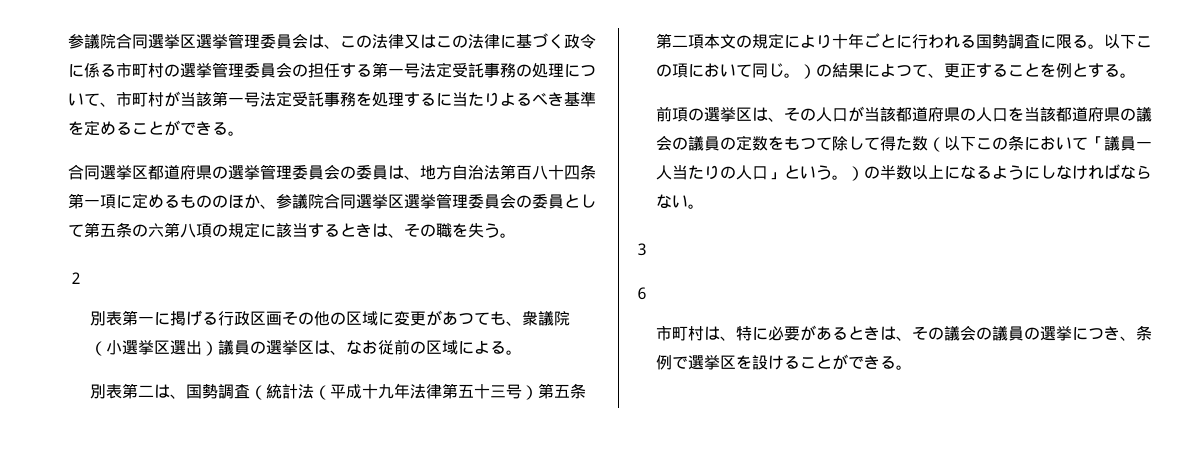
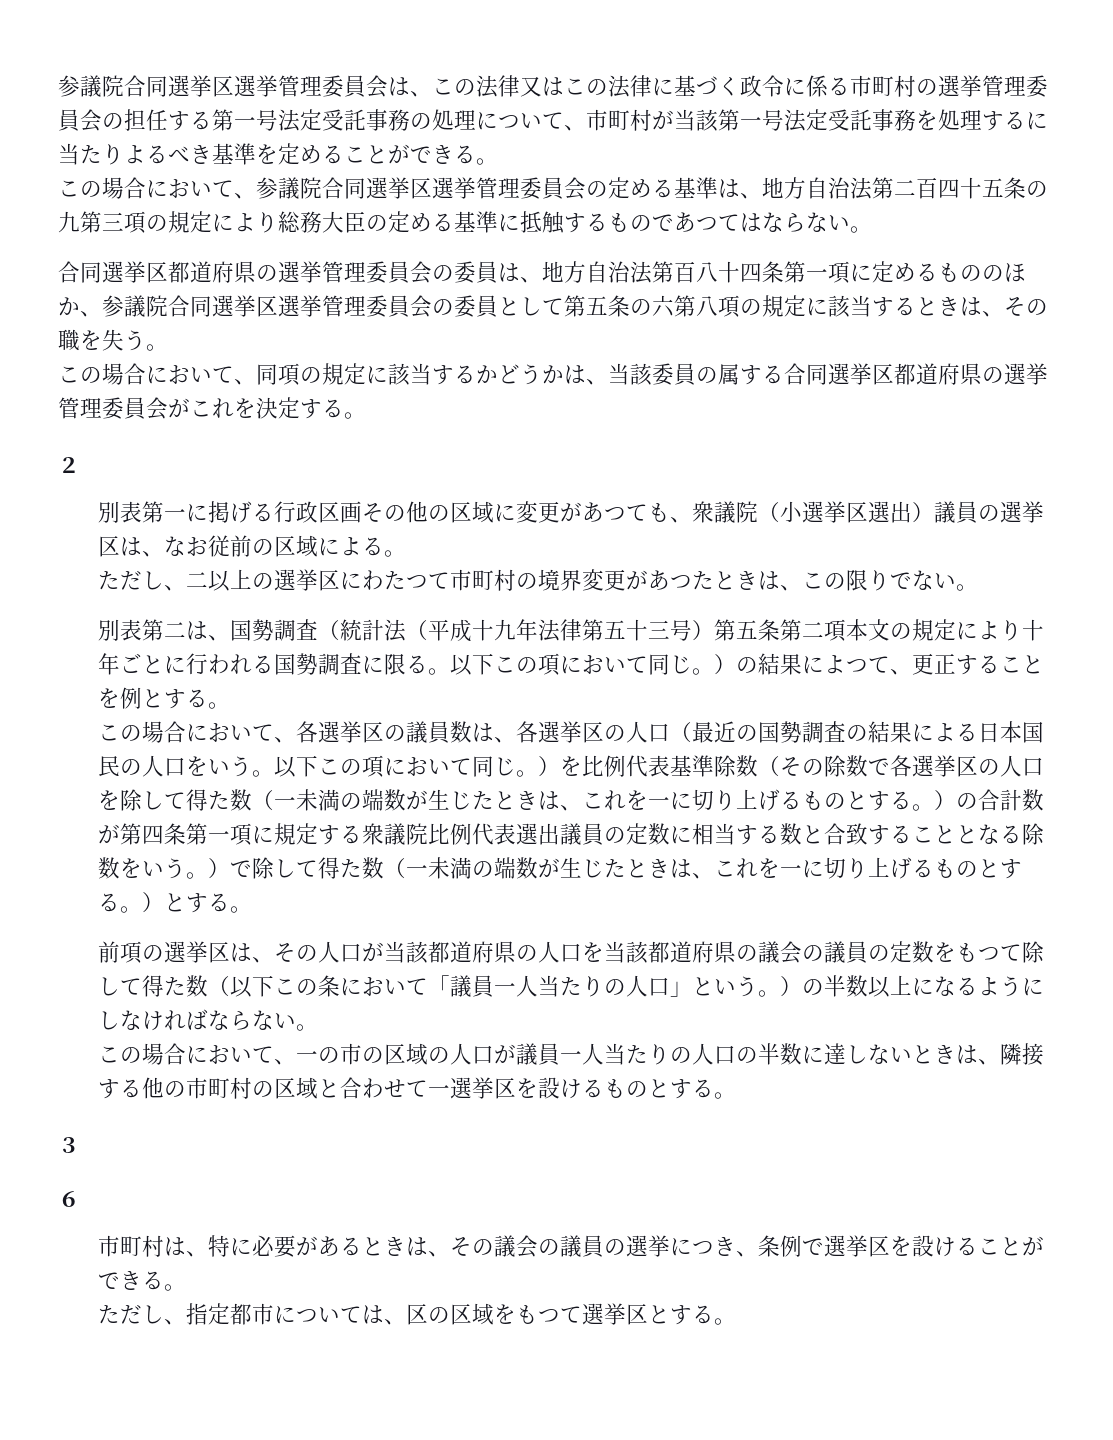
+ この場合において、参議院合同選挙区選挙管理委員会の定める基準は、地方自治法第二百四十五条の九第三項の規定により総務大臣の定める基準に抵触するものであつてはならない。
+ この場合において、同項の規定に該当するかどうかは、当該委員の属する合同選挙区都道府県の選挙管理委員会がこれを決定する。
+ ただし、二以上の選挙区にわたつて市町村の境界変更があつたときは、この限りでない。
+ この場合において、各選挙区の議員数は、各選挙区の人口（最近の国勢調査の結果による日本国民の人口をいう。以下この項において同じ。）を比例代表基準除数（その除数で各選挙区の人口を除して得た数（一未満の端数が生じたときは、これを一に切り上げるものとする。）の合計数が第四条第一項に規定する衆議院比例代表選出議員の定数に相当する数と合致することとなる除数をいう。）で除して得た数（一未満の端数が生じたときは、これを一に切り上げるものとする。）とする。
+ この場合において、一の市の区域の人口が議員一人当たりの人口の半数に達しないときは、隣接する他の市町村の区域と合わせて一選挙区を設けるものとする。
+ ただし、指定都市については、区の区域をもつて選挙区とする。

